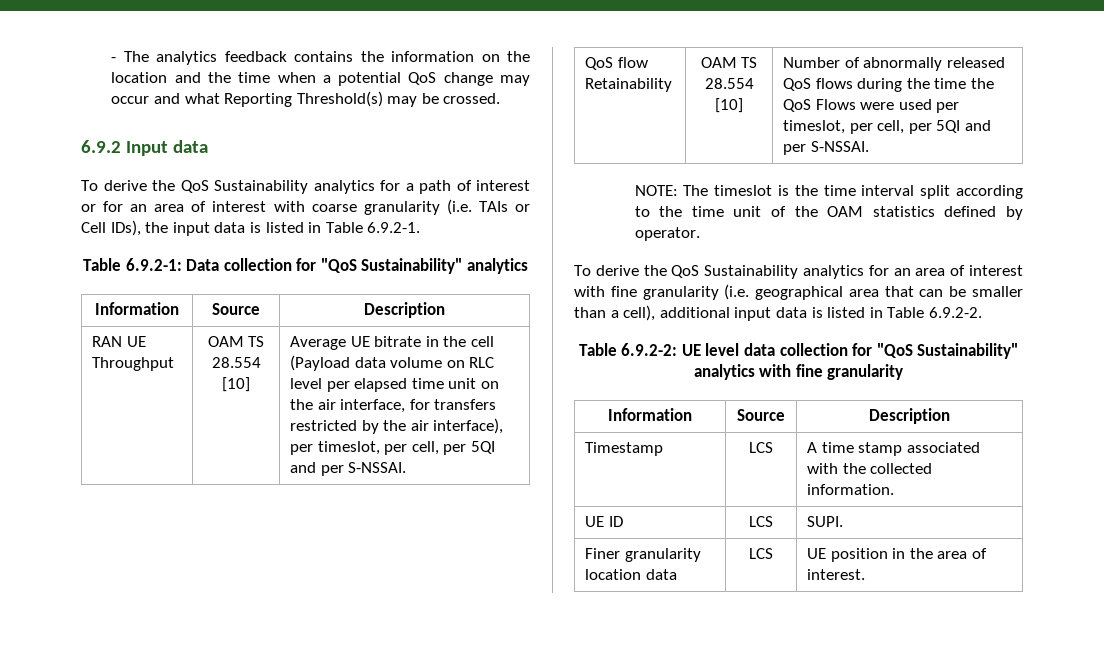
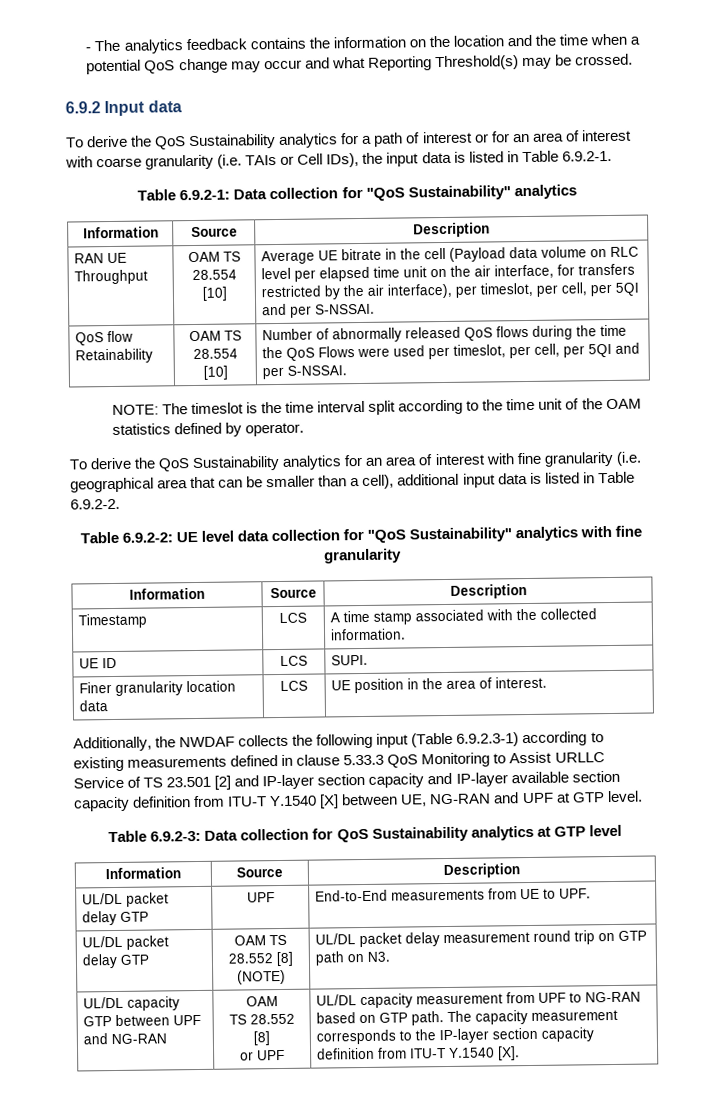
+ Additionally, the NWDAF collects the following input (Table 6.9.2.3-1) according to existing measurements defined in clause 5.33.3 QoS Monitoring to Assist URLLC Service of TS 23.501 [2] and IP-layer section capacity and IP-layer available section capacity definition from ITU-T Y.1540 [X] between UE, NG-RAN and UPF at GTP level.
+ Table 6.9.2-3: Data collection for QoS Sustainability analytics at GTP level
+ Information | Source | Description
+ UL/DL packet delay GTP | UPF | End-to-End measurements from UE to UPF.
+ UL/DL packet delay GTP | OAM TS 28.552 [8] (NOTE) | UL/DL packet delay measurement round trip on GTP path on N3.
+ UL/DL capacity GTP between UPF and NG-RAN | OAM
+ TS 28.552 [8]
+ or UPF | UL/DL capacity measurement from UPF to NG-RAN based on GTP path. The capacity measurement corresponds to the IP-layer section capacity definition from ITU-T Y.1540 [X].

